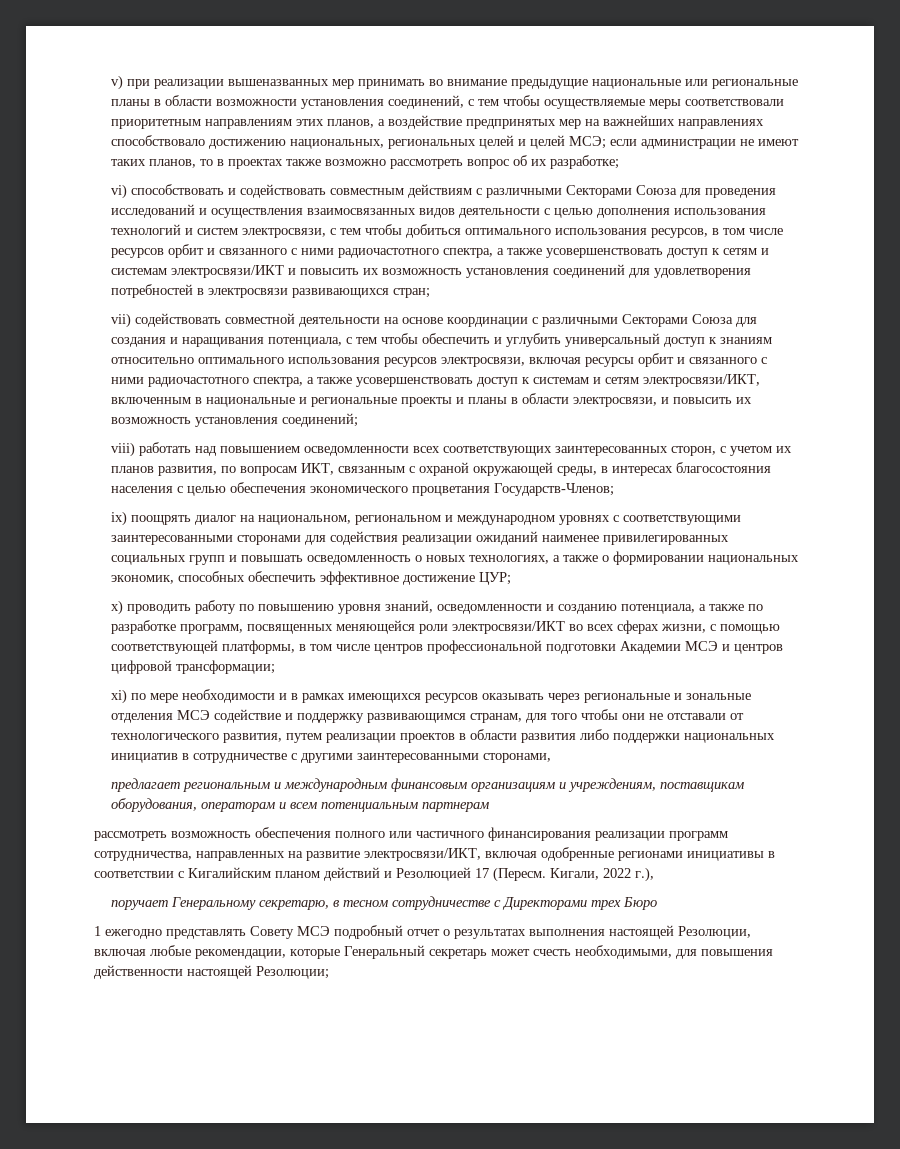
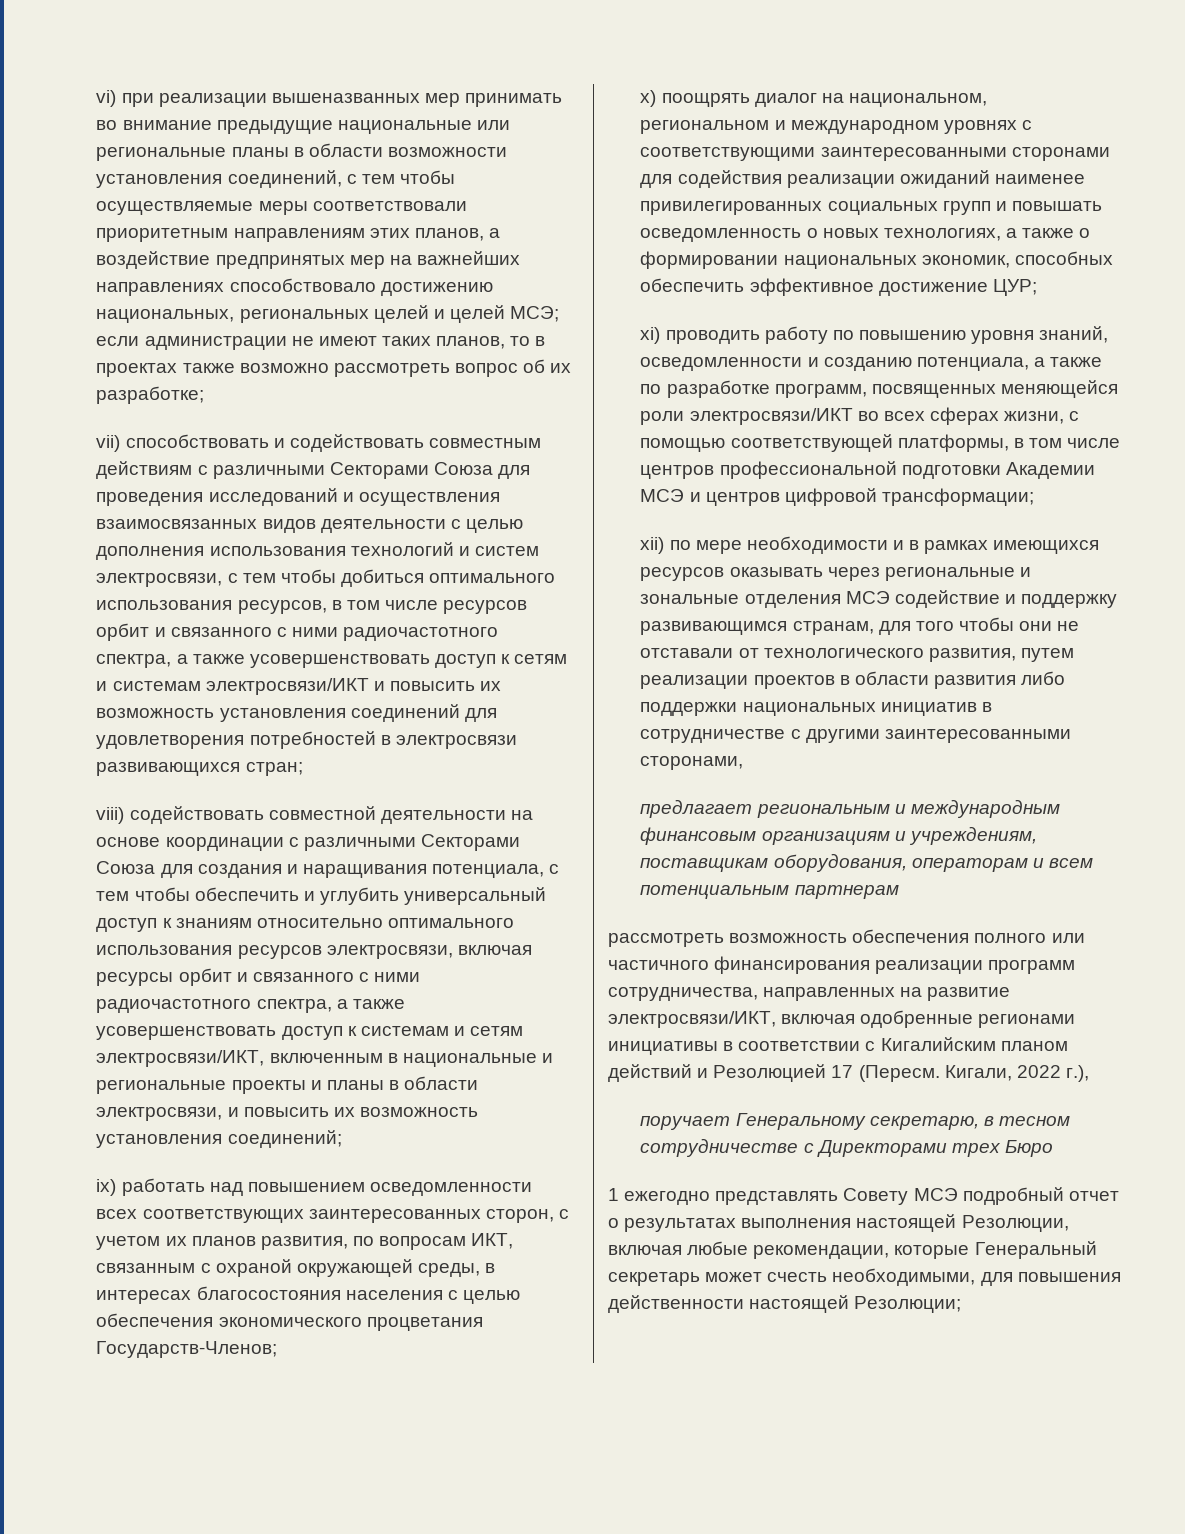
- v) при реализации вышеназванных мер принимать во внимание предыдущие национальные или региональные планы в области возможности установления соединений, с тем чтобы осуществляемые меры соответствовали приоритетным направлениям этих планов, а воздействие предпринятых мер на важнейших направлениях способствовало достижению национальных, региональных целей и целей МСЭ; если администрации не имеют таких планов, то в проектах также возможно рассмотреть вопрос об их разработке;
+ vi) при реализации вышеназванных мер принимать во внимание предыдущие национальные или региональные планы в области возможности установления соединений, с тем чтобы осуществляемые меры соответствовали приоритетным направлениям этих планов, а воздействие предпринятых мер на важнейших направлениях способствовало достижению национальных, региональных целей и целей МСЭ; если администрации не имеют таких планов, то в проектах также возможно рассмотреть вопрос об их разработке;
- vi) способствовать и содействовать совместным действиям с различными Секторами Союза для проведения исследований и осуществления взаимосвязанных видов деятельности с целью дополнения использования технологий и систем электросвязи, с тем чтобы добиться оптимального использования ресурсов, в том числе ресурсов орбит и связанного с ними радиочастотного спектра, а также усовершенствовать доступ к сетям и системам электросвязи/ИКТ и повысить их возможность установления соединений для удовлетворения потребностей в электросвязи развивающихся стран;
+ vii) способствовать и содействовать совместным действиям с различными Секторами Союза для проведения исследований и осуществления взаимосвязанных видов деятельности с целью дополнения использования технологий и систем электросвязи, с тем чтобы добиться оптимального использования ресурсов, в том числе ресурсов орбит и связанного с ними радиочастотного спектра, а также усовершенствовать доступ к сетям и системам электросвязи/ИКТ и повысить их возможность установления соединений для удовлетворения потребностей в электросвязи развивающихся стран;
- vii) содействовать совместной деятельности на основе координации с различными Секторами Союза для создания и наращивания потенциала, с тем чтобы обеспечить и углубить универсальный доступ к знаниям относительно оптимального использования ресурсов электросвязи, включая ресурсы орбит и связанного с ними радиочастотного спектра, а также усовершенствовать доступ к системам и сетям электросвязи/ИКТ, включенным в национальные и региональные проекты и планы в области электросвязи, и повысить их возможность установления соединений;
+ viii) содействовать совместной деятельности на основе координации с различными Секторами Союза для создания и наращивания потенциала, с тем чтобы обеспечить и углубить универсальный доступ к знаниям относительно оптимального использования ресурсов электросвязи, включая ресурсы орбит и связанного с ними радиочастотного спектра, а также усовершенствовать доступ к системам и сетям электросвязи/ИКТ, включенным в национальные и региональные проекты и планы в области электросвязи, и повысить их возможность установления соединений;
- viii) работать над повышением осведомленности всех соответствующих заинтересованных сторон, с учетом их планов развития, по вопросам ИКТ, связанным с охраной окружающей среды, в интересах благосостояния населения с целью обеспечения экономического процветания Государств-Членов;
+ ix) работать над повышением осведомленности всех соответствующих заинтересованных сторон, с учетом их планов развития, по вопросам ИКТ, связанным с охраной окружающей среды, в интересах благосостояния населения с целью обеспечения экономического процветания Государств-Членов;
- ix) поощрять диалог на национальном, региональном и международном уровнях с соответствующими заинтересованными сторонами для содействия реализации ожиданий наименее привилегированных социальных групп и повышать осведомленность о новых технологиях, а также о формировании национальных экономик, способных обеспечить эффективное достижение ЦУР;
+ x) поощрять диалог на национальном, региональном и международном уровнях с соответствующими заинтересованными сторонами для содействия реализации ожиданий наименее привилегированных социальных групп и повышать осведомленность о новых технологиях, а также о формировании национальных экономик, способных обеспечить эффективное достижение ЦУР;
- x) проводить работу по повышению уровня знаний, осведомленности и созданию потенциала, а также по разработке программ, посвященных меняющейся роли электросвязи/ИКТ во всех сферах жизни, с помощью соответствующей платформы, в том числе центров профессиональной подготовки Академии МСЭ и центров цифровой трансформации;
+ xi) проводить работу по повышению уровня знаний, осведомленности и созданию потенциала, а также по разработке программ, посвященных меняющейся роли электросвязи/ИКТ во всех сферах жизни, с помощью соответствующей платформы, в том числе центров профессиональной подготовки Академии МСЭ и центров цифровой трансформации;
- xi) по мере необходимости и в рамках имеющихся ресурсов оказывать через региональные и зональные отделения МСЭ содействие и поддержку развивающимся странам, для того чтобы они не отставали от технологического развития, путем реализации проектов в области развития либо поддержки национальных инициатив в сотрудничестве с другими заинтересованными сторонами,
+ xii) по мере необходимости и в рамках имеющихся ресурсов оказывать через региональные и зональные отделения МСЭ содействие и поддержку развивающимся странам, для того чтобы они не отставали от технологического развития, путем реализации проектов в области развития либо поддержки национальных инициатив в сотрудничестве с другими заинтересованными сторонами,

